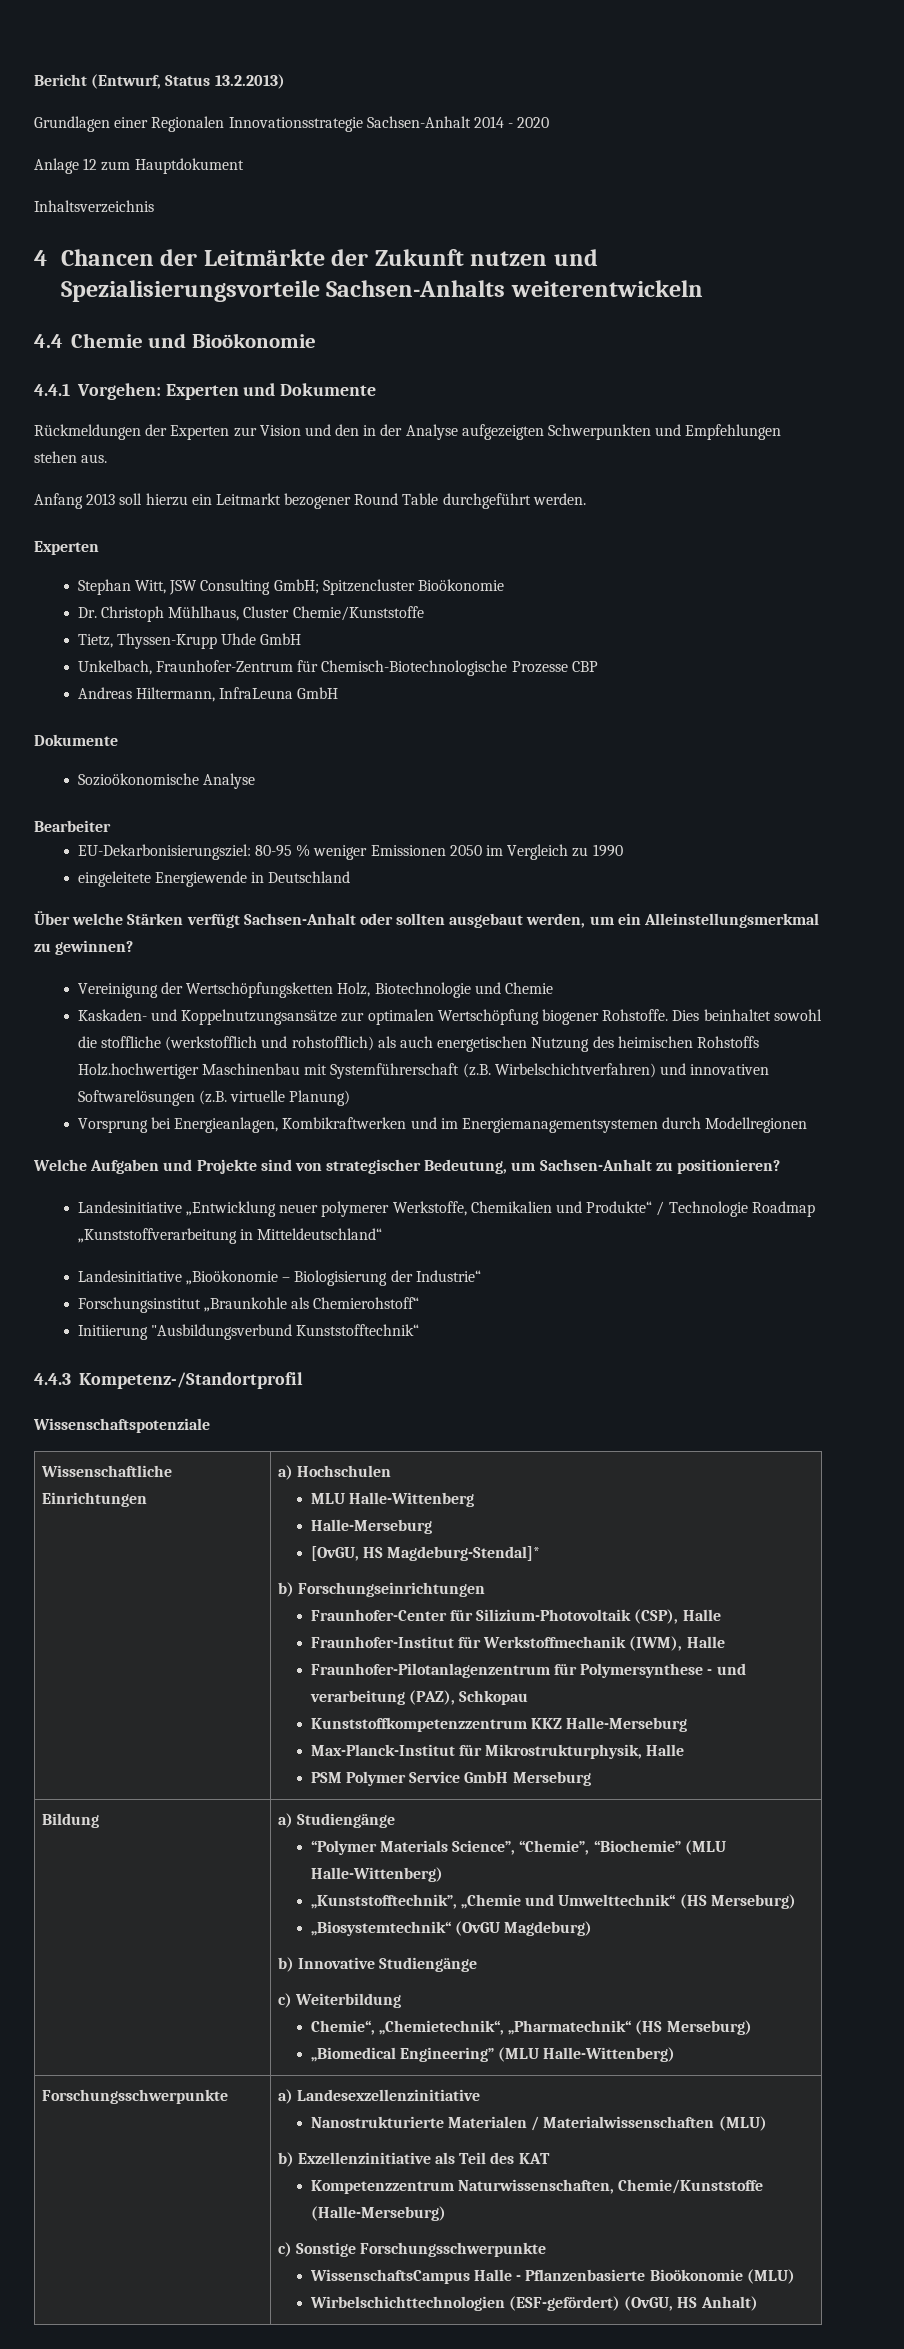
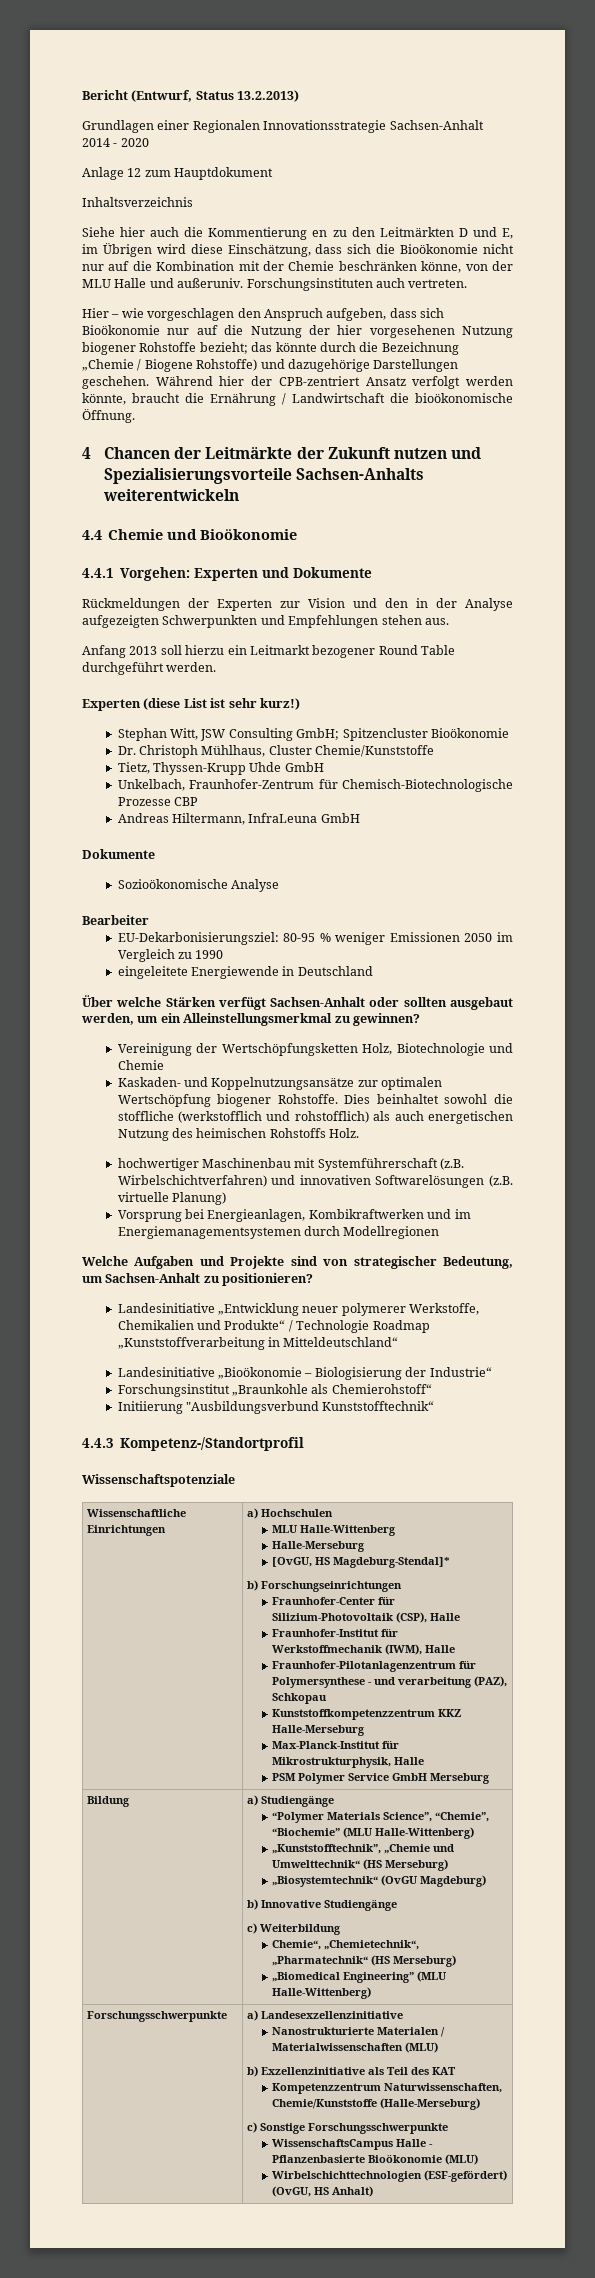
+ Siehe hier auch die Kommentierung en zu den Leitmärkten D und E, im Übrigen wird diese Einschätzung, dass sich die Bioökonomie nicht nur auf die Kombination mit der Chemie beschränken könne, von der MLU Halle und außeruniv. Forschungsinstituten auch vertreten.
+ Hier – wie vorgeschlagen den Anspruch aufgeben, dass sich Bioökonomie nur auf die Nutzung der hier vorgesehenen Nutzung biogener Rohstoffe bezieht; das könnte durch die Bezeichnung „Chemie / Biogene Rohstoffe) und dazugehörige Darstellungen geschehen. Während hier der CPB-zentriert Ansatz verfolgt werden könnte, braucht die Ernährung / Landwirtschaft die bioökonomische Öffnung.
  Anfang 2013 soll hierzu ein Leitmarkt bezogener Round Table durchgeführt werden.
- Experten
+ Experten (diese List ist sehr kurz!)
- Dies beinhaltet sowohl die stoffliche (werkstofflich und rohstofflich) als auch energetischen Nutzung des heimischen Rohstoffs Holz.hochwertiger Maschinenbau mit Systemführerschaft (z.B. Wirbelschichtverfahren) und innovativen Softwarelösungen (z.B. virtuelle Planung)
+ Dies beinhaltet sowohl die stoffliche (werkstofflich und rohstofflich) als auch energetischen Nutzung des heimischen Rohstoffs Holz.
+ hochwertiger Maschinenbau mit Systemführerschaft (z.B. Wirbelschichtverfahren) und innovativen Softwarelösungen (z.B. virtuelle Planung)

